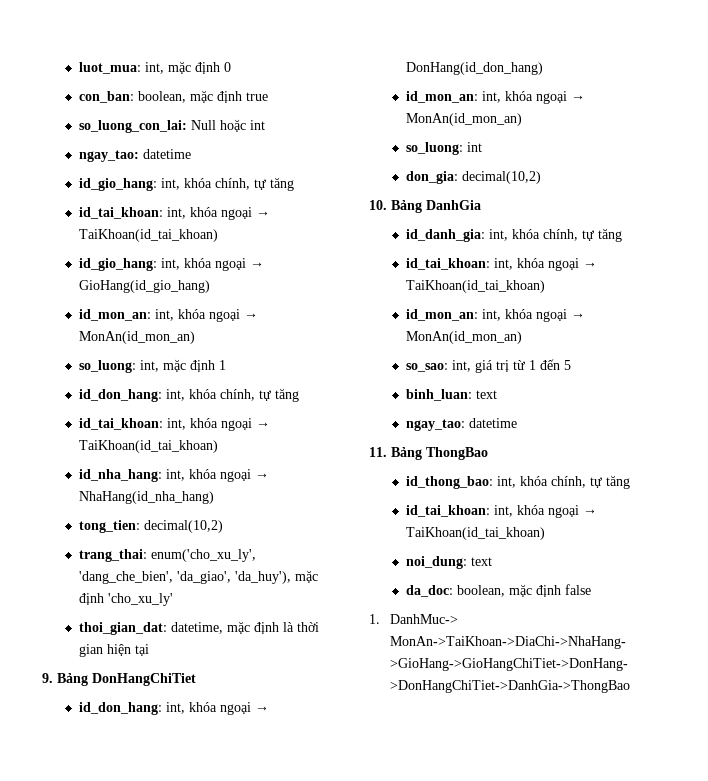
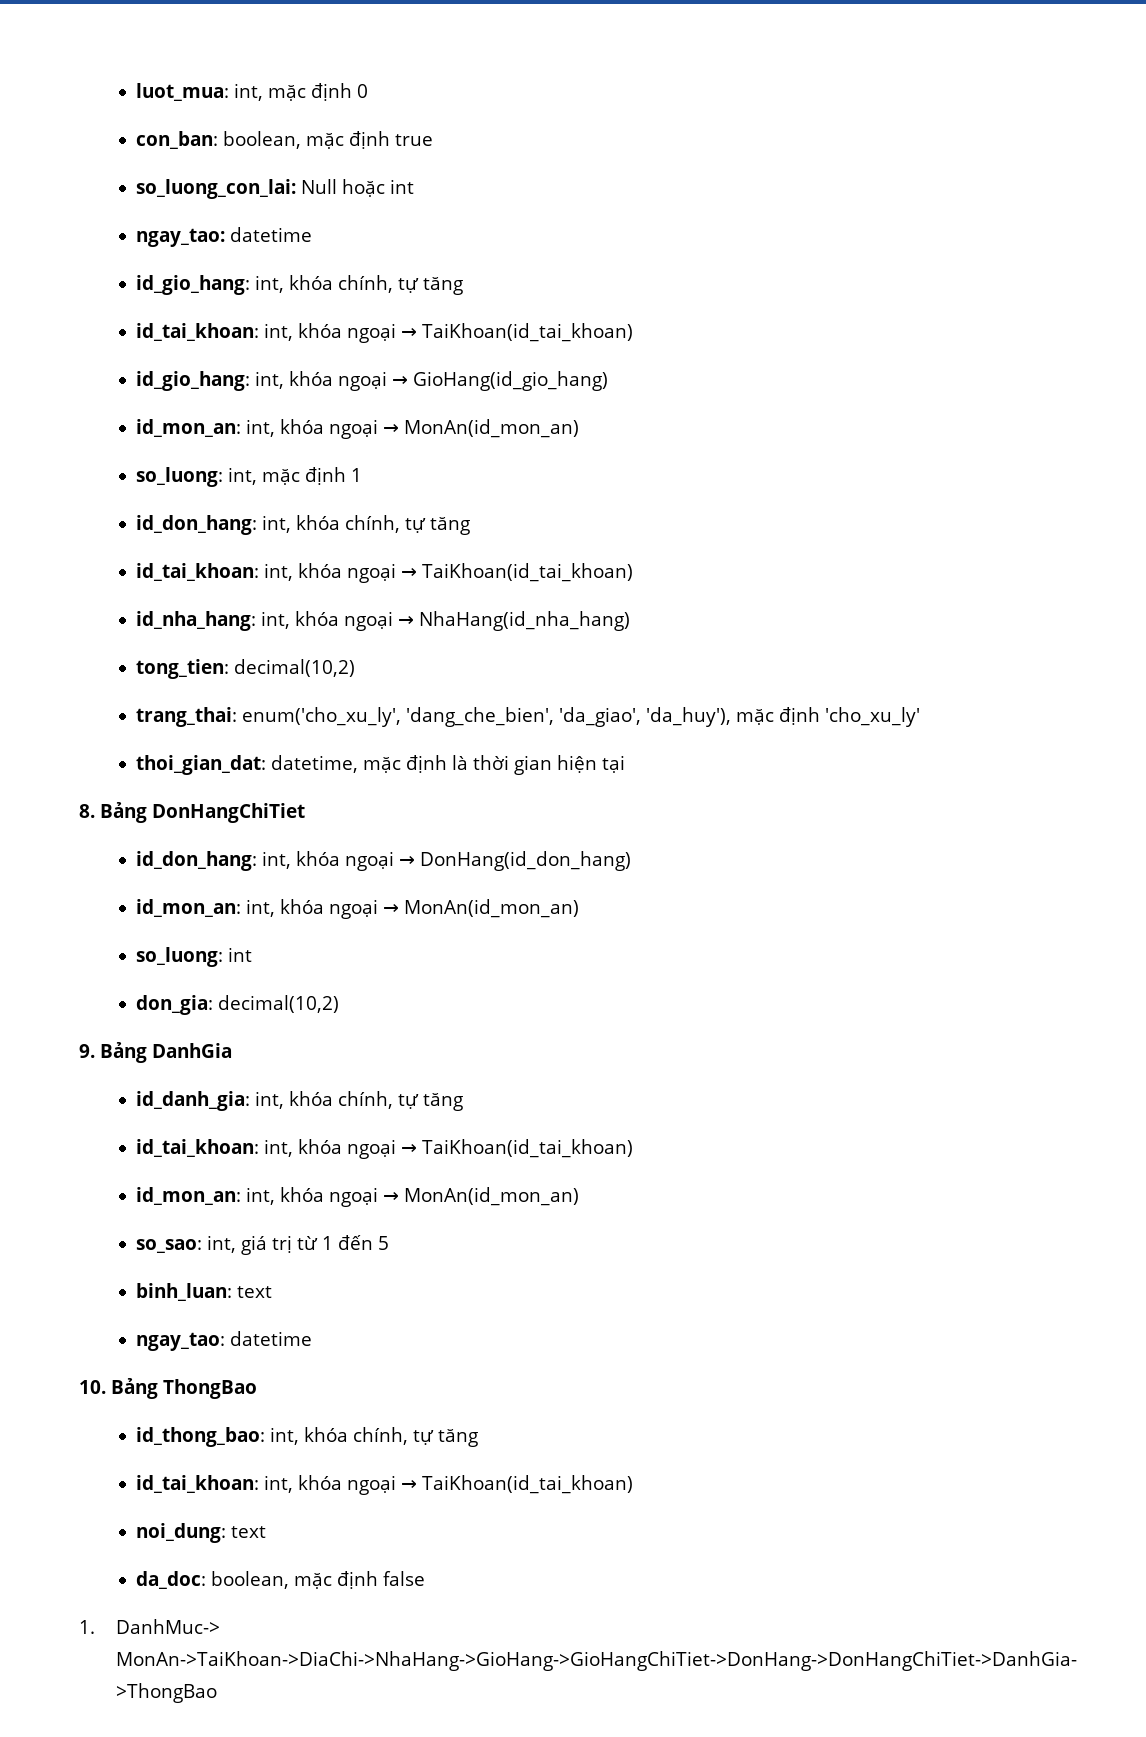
- 9. Bảng DonHangChiTiet
+ 8. Bảng DonHangChiTiet
- 10. Bảng DanhGia
+ 9. Bảng DanhGia
- 11. Bảng ThongBao
+ 10. Bảng ThongBao

